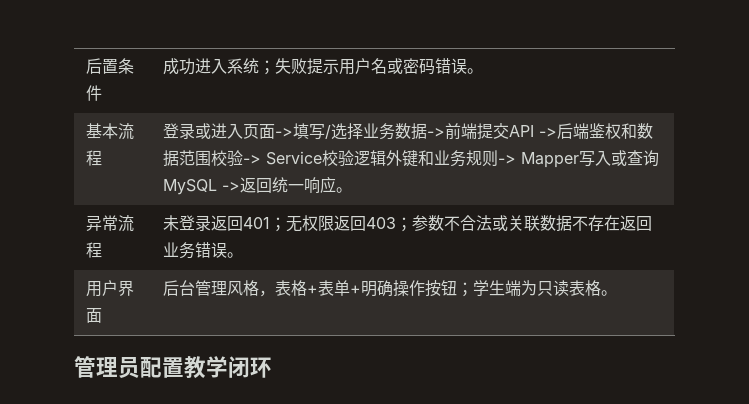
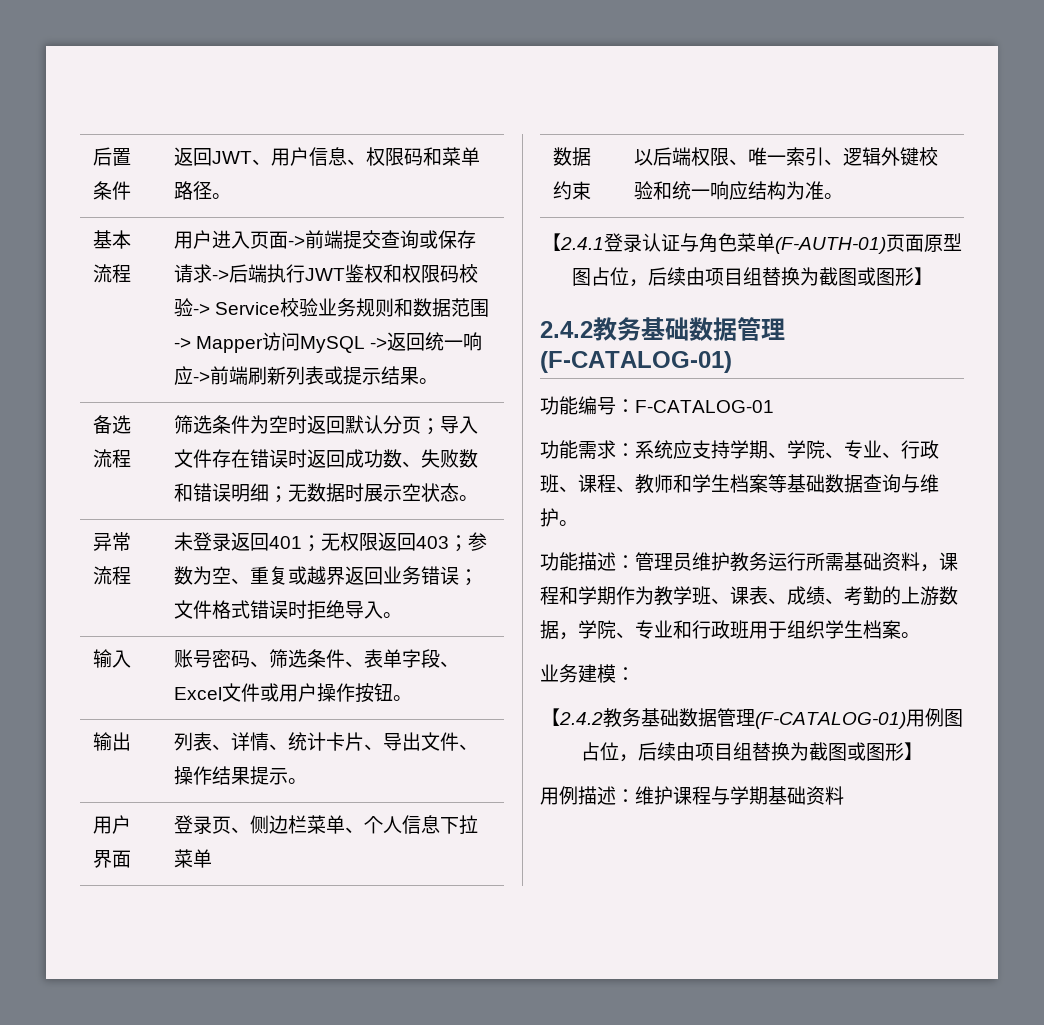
- 后置条件 | 成功进入系统；失败提示用户名或密码错误。
+ 后置条件 | 返回JWT、用户信息、权限码和菜单路径。
- 登录或进入页面->填写/选择业务数据->前端提交API ->后端鉴权和数据范围校验-> Service校验逻辑外键和业务规则-> Mapper写入或查询MySQL ->返回统一响应。
+ 用户进入页面->前端提交查询或保存请求->后端执行JWT鉴权和权限码校验-> Service校验业务规则和数据范围-> Mapper访问MySQL ->返回统一响应->前端刷新列表或提示结果。
+ 备选流程 | 筛选条件为空时返回默认分页；导入文件存在错误时返回成功数、失败数和错误明细；无数据时展示空状态。
- 异常流程 | 未登录返回401；无权限返回403；参数不合法或关联数据不存在返回业务错误。
- 用户界面 | 后台管理风格，表格+表单+明确操作按钮；学生端为只读表格。
- 管理员配置教学闭环
+ 异常流程 | 未登录返回401；无权限返回403；参数为空、重复或越界返回业务错误；文件格式错误时拒绝导入。
+ 输入 | 账号密码、筛选条件、表单字段、Excel文件或用户操作按钮。
+ 输出 | 列表、详情、统计卡片、导出文件、操作结果提示。
+ 用户界面 | 登录页、侧边栏菜单、个人信息下拉菜单
+ 数据约束 | 以后端权限、唯一索引、逻辑外键校验和统一响应结构为准。
+ 【2.4.1登录认证与角色菜单(F-AUTH-01)页面原型图占位，后续由项目组替换为截图或图形】
+ 2.4.2教务基础数据管理(F-CATALOG-01)
+ 功能编号：F-CATALOG-01
+ 功能需求：系统应支持学期、学院、专业、行政班、课程、教师和学生档案等基础数据查询与维护。
+ 功能描述：管理员维护教务运行所需基础资料，课程和学期作为教学班、课表、成绩、考勤的上游数据，学院、专业和行政班用于组织学生档案。
+ 业务建模：
+ 【2.4.2教务基础数据管理(F-CATALOG-01)用例图占位，后续由项目组替换为截图或图形】
+ 用例描述：维护课程与学期基础资料

